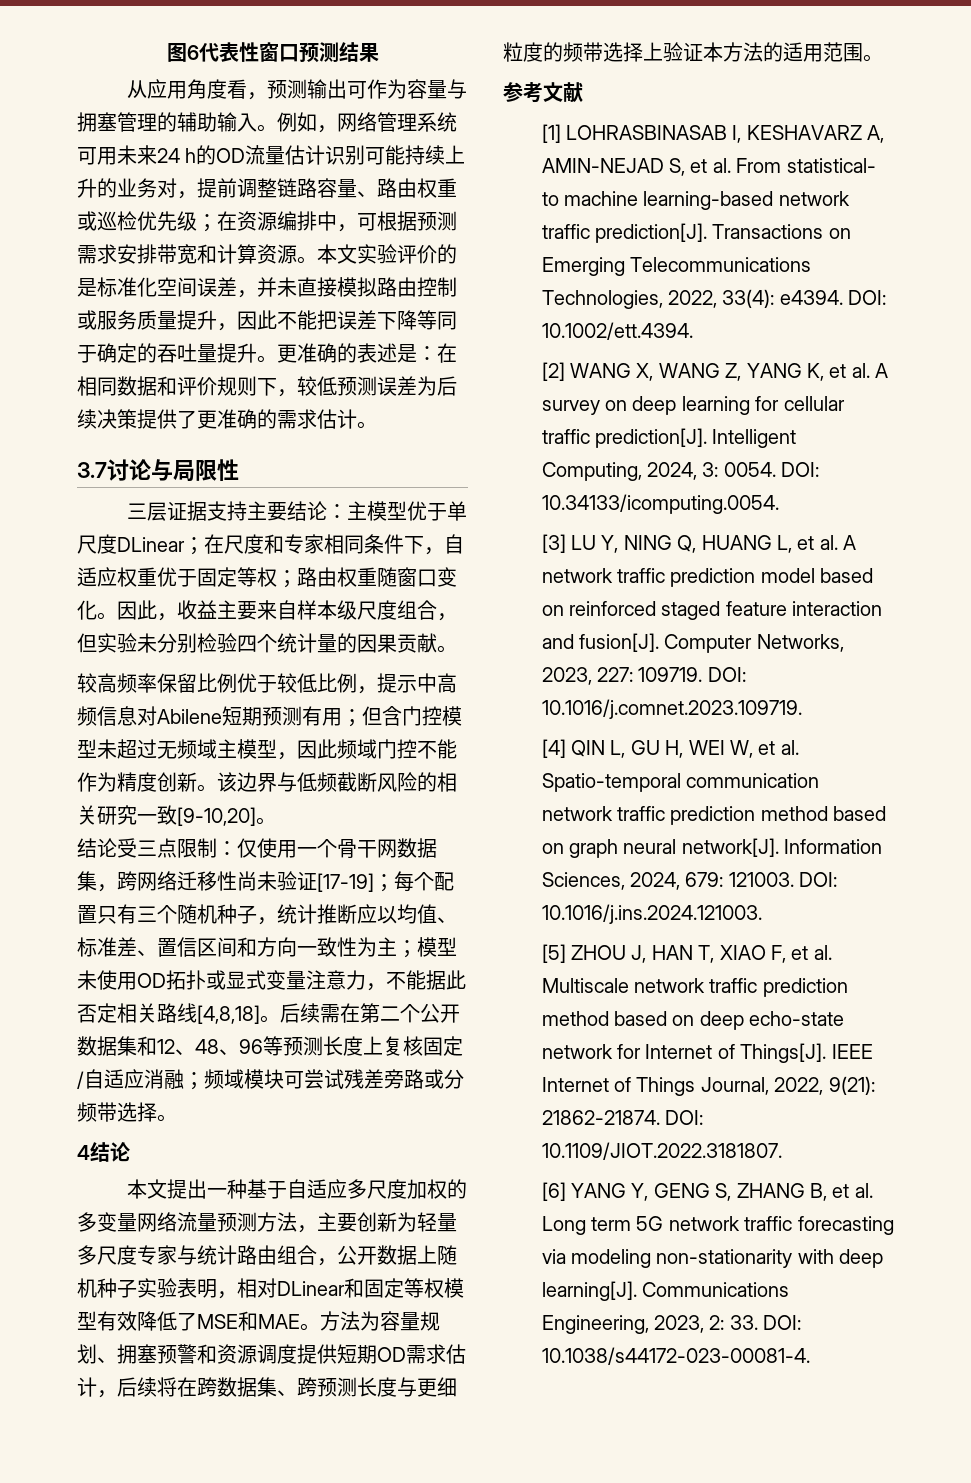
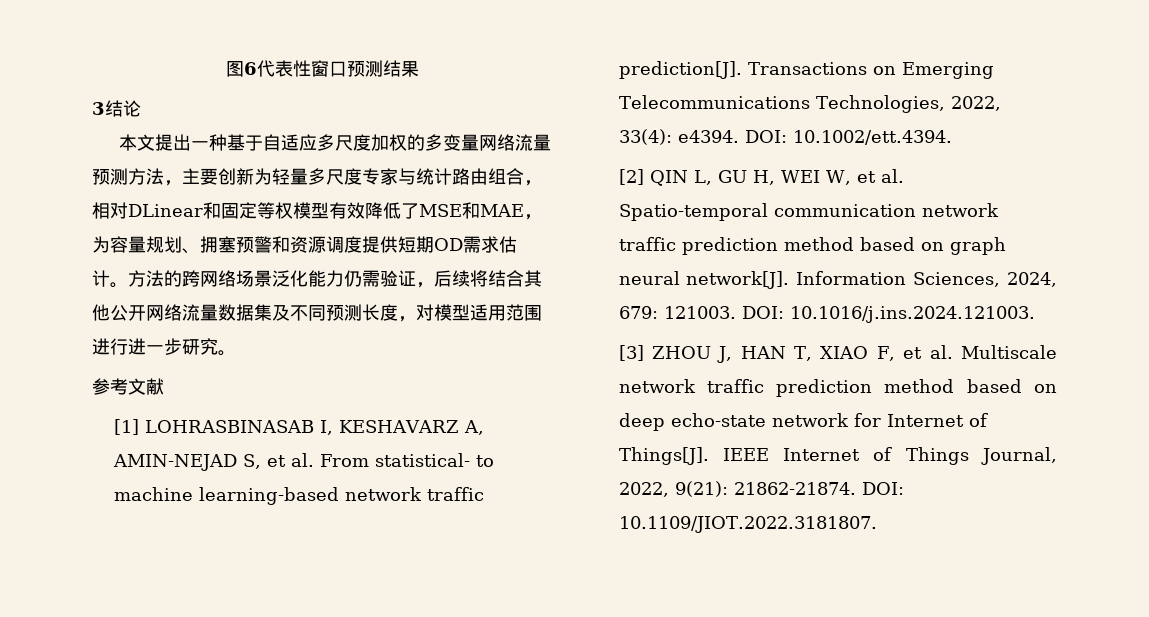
- 从应用角度看，预测输出可作为容量与拥塞管理的辅助输入。例如，网络管理系统可用未来24 h的OD流量估计识别可能持续上升的业务对，提前调整链路容量、路由权重或巡检优先级；在资源编排中，可根据预测需求安排带宽和计算资源。本文实验评价的是标准化空间误差，并未直接模拟路由控制或服务质量提升，因此不能把误差下降等同于确定的吞吐量提升。更准确的表述是：在相同数据和评价规则下，较低预测误差为后续决策提供了更准确的需求估计。
- 3.7讨论与局限性
- 三层证据支持主要结论：主模型优于单尺度DLinear；在尺度和专家相同条件下，自适应权重优于固定等权；路由权重随窗口变化。因此，收益主要来自样本级尺度组合，但实验未分别检验四个统计量的因果贡献。
- 较高频率保留比例优于较低比例，提示中高频信息对Abilene短期预测有用；但含门控模型未超过无频域主模型，因此频域门控不能作为精度创新。该边界与低频截断风险的相关研究一致[9-10,20]。
- 结论受三点限制：仅使用一个骨干网数据集，跨网络迁移性尚未验证[17-19]；每个配置只有三个随机种子，统计推断应以均值、标准差、置信区间和方向一致性为主；模型未使用OD拓扑或显式变量注意力，不能据此否定相关路线[4,8,18]。后续需在第二个公开数据集和12、48、96等预测长度上复核固定/自适应消融；频域模块可尝试残差旁路或分频带选择。
- 4结论
+ 3结论
- 本文提出一种基于自适应多尺度加权的多变量网络流量预测方法，主要创新为轻量多尺度专家与统计路由组合，公开数据上随机种子实验表明，相对DLinear和固定等权模型有效降低了MSE和MAE。方法为容量规划、拥塞预警和资源调度提供短期OD需求估计，后续将在跨数据集、跨预测长度与更细粒度的频带选择上验证本方法的适用范围。
+ 本文提出一种基于自适应多尺度加权的多变量网络流量预测方法，主要创新为轻量多尺度专家与统计路由组合，相对DLinear和固定等权模型有效降低了MSE和MAE，为容量规划、拥塞预警和资源调度提供短期OD需求估计。方法的跨网络场景泛化能力仍需验证，后续将结合其他公开网络流量数据集及不同预测长度，对模型适用范围进行进一步研究。
- [2] WANG X, WANG Z, YANG K, et al. A survey on deep learning for cellular traffic prediction[J]. Intelligent Computing, 2024, 3: 0054. DOI: 10.34133/icomputing.0054.
- [3] LU Y, NING Q, HUANG L, et al. A network traffic prediction model based on reinforced staged feature interaction and fusion[J]. Computer Networks, 2023, 227: 109719. DOI: 10.1016/j.comnet.2023.109719.
- [4] QIN L, GU H, WEI W, et al. Spatio-temporal communication network traffic prediction method based on graph neural network[J].
+ [2] QIN L, GU H, WEI W, et al. Spatio-temporal communication network traffic prediction method based on graph neural network[J].
- [5] ZHOU J, HAN T, XIAO F, et al. Multiscale network traffic prediction method based on deep echo-state network for Internet of Things[J].
+ [3] ZHOU J, HAN T, XIAO F, et al. Multiscale network traffic prediction method based on deep echo-state network for Internet of Things[J].
- [6] YANG Y, GENG S, ZHANG B, et al. Long term 5G network traffic forecasting via modeling non-stationarity with deep learning[J]. Communications Engineering, 2023, 2: 33. DOI: 10.1038/s44172-023-00081-4.

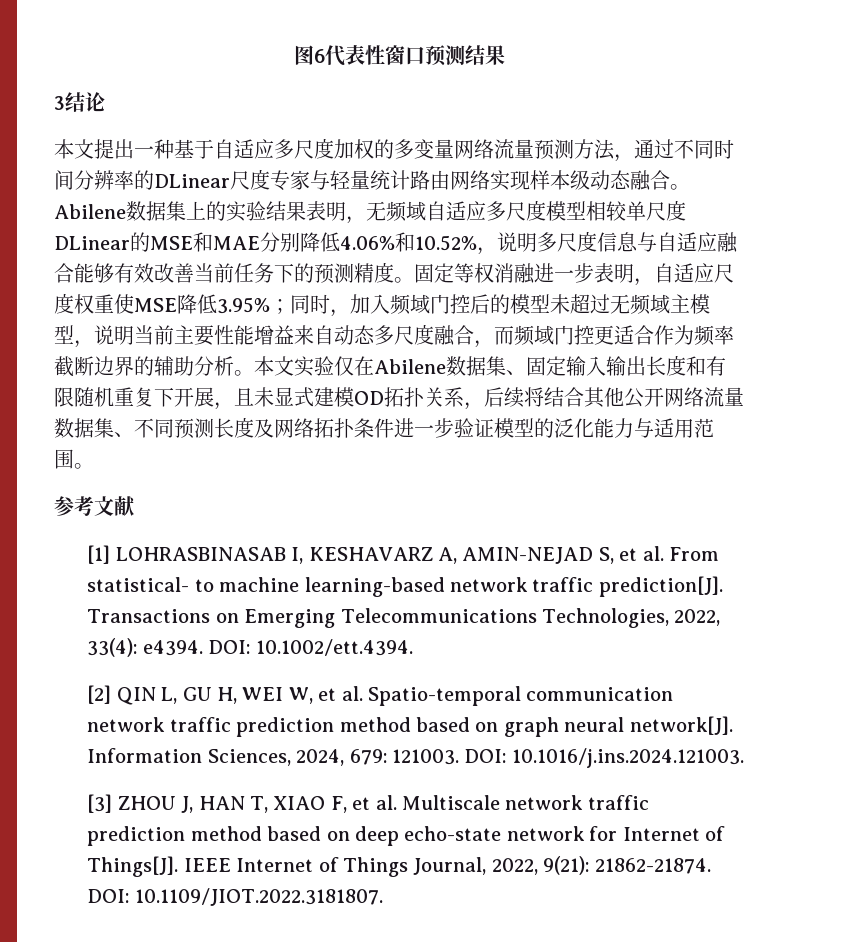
- 本文提出一种基于自适应多尺度加权的多变量网络流量预测方法，主要创新为轻量多尺度专家与统计路由组合，相对DLinear和固定等权模型有效降低了MSE和MAE，为容量规划、拥塞预警和资源调度提供短期OD需求估计。方法的跨网络场景泛化能力仍需验证，后续将结合其他公开网络流量数据集及不同预测长度，对模型适用范围进行进一步研究。
+ 本文提出一种基于自适应多尺度加权的多变量网络流量预测方法，通过不同时间分辨率的DLinear尺度专家与轻量统计路由网络实现样本级动态融合。Abilene数据集上的实验结果表明，无频域自适应多尺度模型相较单尺度DLinear的MSE和MAE分别降低4.06%和10.52%，说明多尺度信息与自适应融合能够有效改善当前任务下的预测精度。固定等权消融进一步表明，自适应尺度权重使MSE降低3.95%；同时，加入频域门控后的模型未超过无频域主模型，说明当前主要性能增益来自动态多尺度融合，而频域门控更适合作为频率截断边界的辅助分析。本文实验仅在Abilene数据集、固定输入输出长度和有限随机重复下开展，且未显式建模OD拓扑关系，后续将结合其他公开网络流量数据集、不同预测长度及网络拓扑条件进一步验证模型的泛化能力与适用范围。

